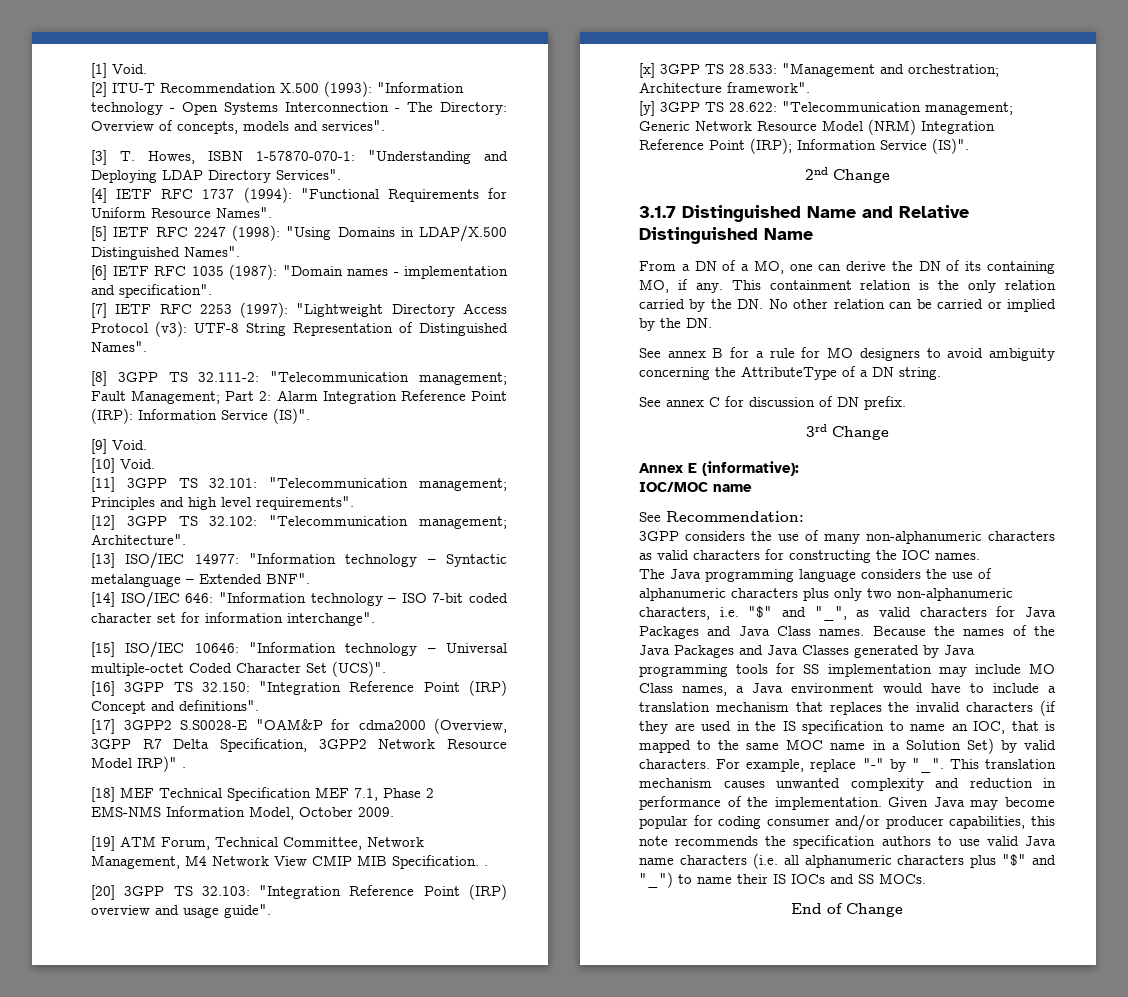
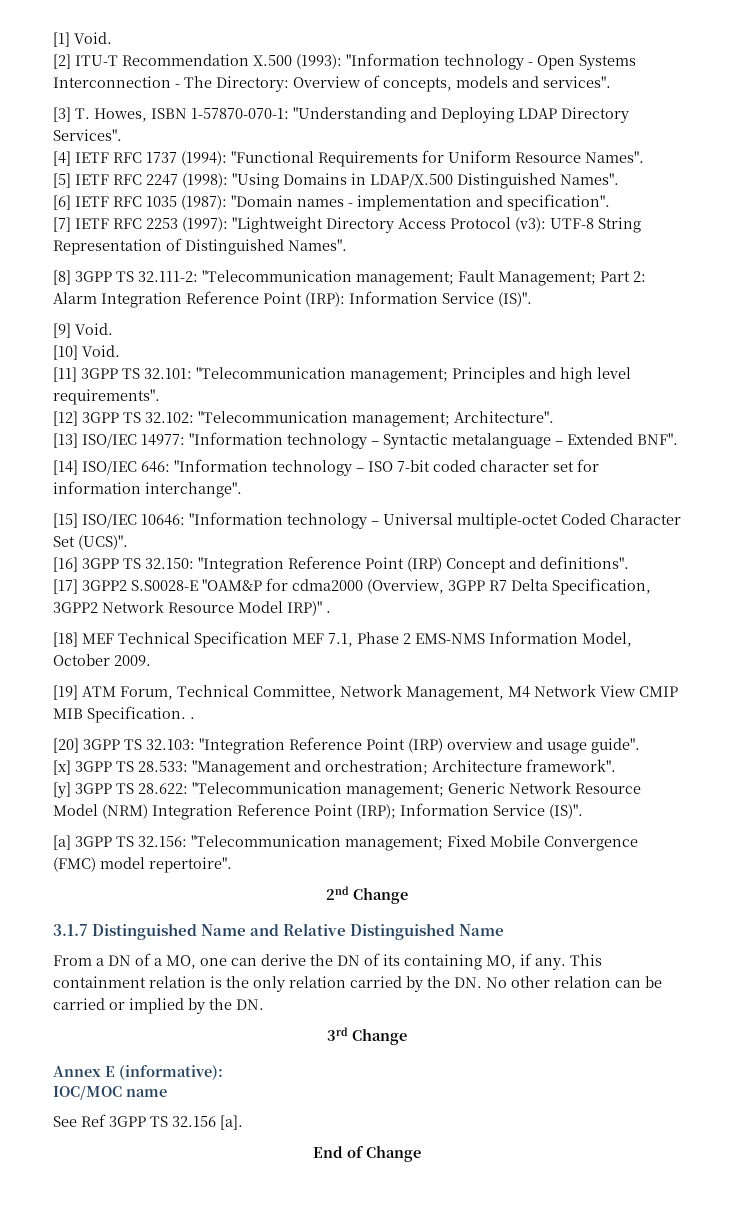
+ [a] 3GPP TS 32.156: "Telecommunication management; Fixed Mobile Convergence (FMC) model repertoire".
- See annex B for a rule for MO designers to avoid ambiguity concerning the AttributeType of a DN string.
- See annex C for discussion of DN prefix.
- See Recommendation:
- 3GPP considers the use of many non-alphanumeric characters as valid characters for constructing the IOC names.
- The Java programming language considers the use of alphanumeric characters plus only two non-alphanumeric characters, i.e. "$" and "_", as valid characters for Java Packages and Java Class names. Because the names of the Java Packages and Java Classes generated by Java programming tools for SS implementation may include MO Class names, a Java environment would have to include a translation mechanism that replaces the invalid characters (if they are used in the IS specification to name an IOC, that is mapped to the same MOC name in a Solution Set) by valid characters. For example, replace "-" by "_". This translation mechanism causes unwanted complexity and reduction in performance of the implementation. Given Java may become popular for coding consumer and/or producer capabilities, this note recommends the specification authors to use valid Java name characters (i.e. all alphanumeric characters plus "$" and "_") to name their IS IOCs and SS MOCs.
+ See Ref 3GPP TS 32.156 [a].

